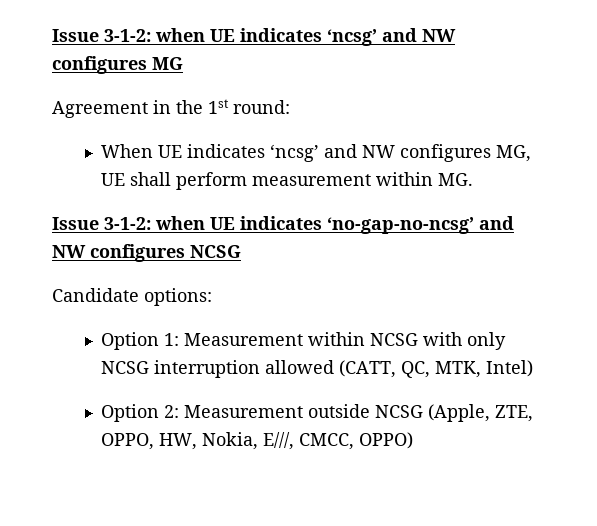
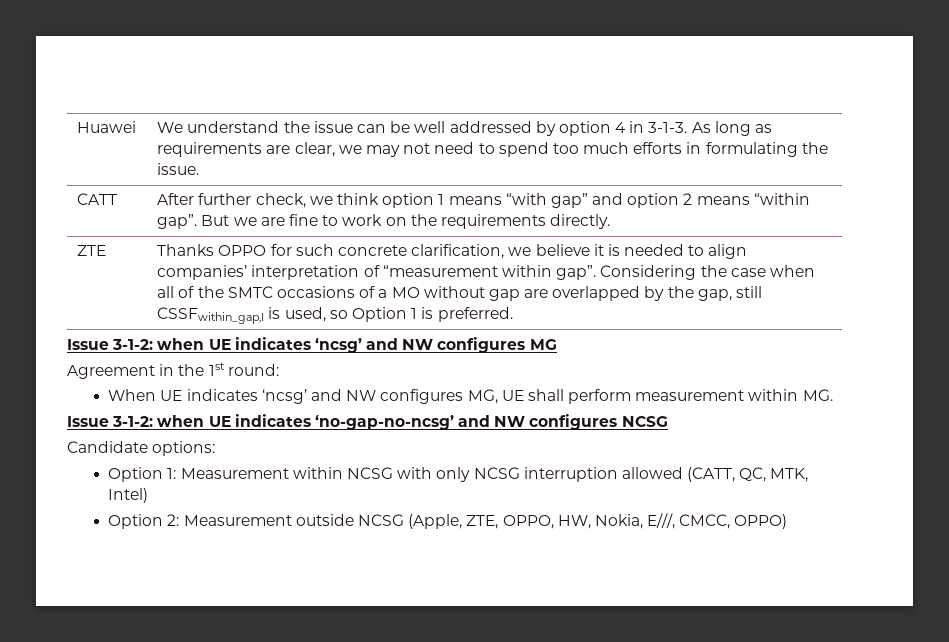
+ Huawei | We understand the issue can be well addressed by option 4 in 3-1-3. As long as requirements are clear, we may not need to spend too much efforts in formulating the issue.
+ CATT | After further check, we think option 1 means “with gap” and option 2 means “within gap”. But we are fine to work on the requirements directly.
+ ZTE | Thanks OPPO for such concrete clarification, we believe it is needed to align companies’ interpretation of “measurement within gap”. Considering the case when all of the SMTC occasions of a MO without gap are overlapped by the gap, still CSSFwithin_gap,I is used, so Option 1 is preferred.

